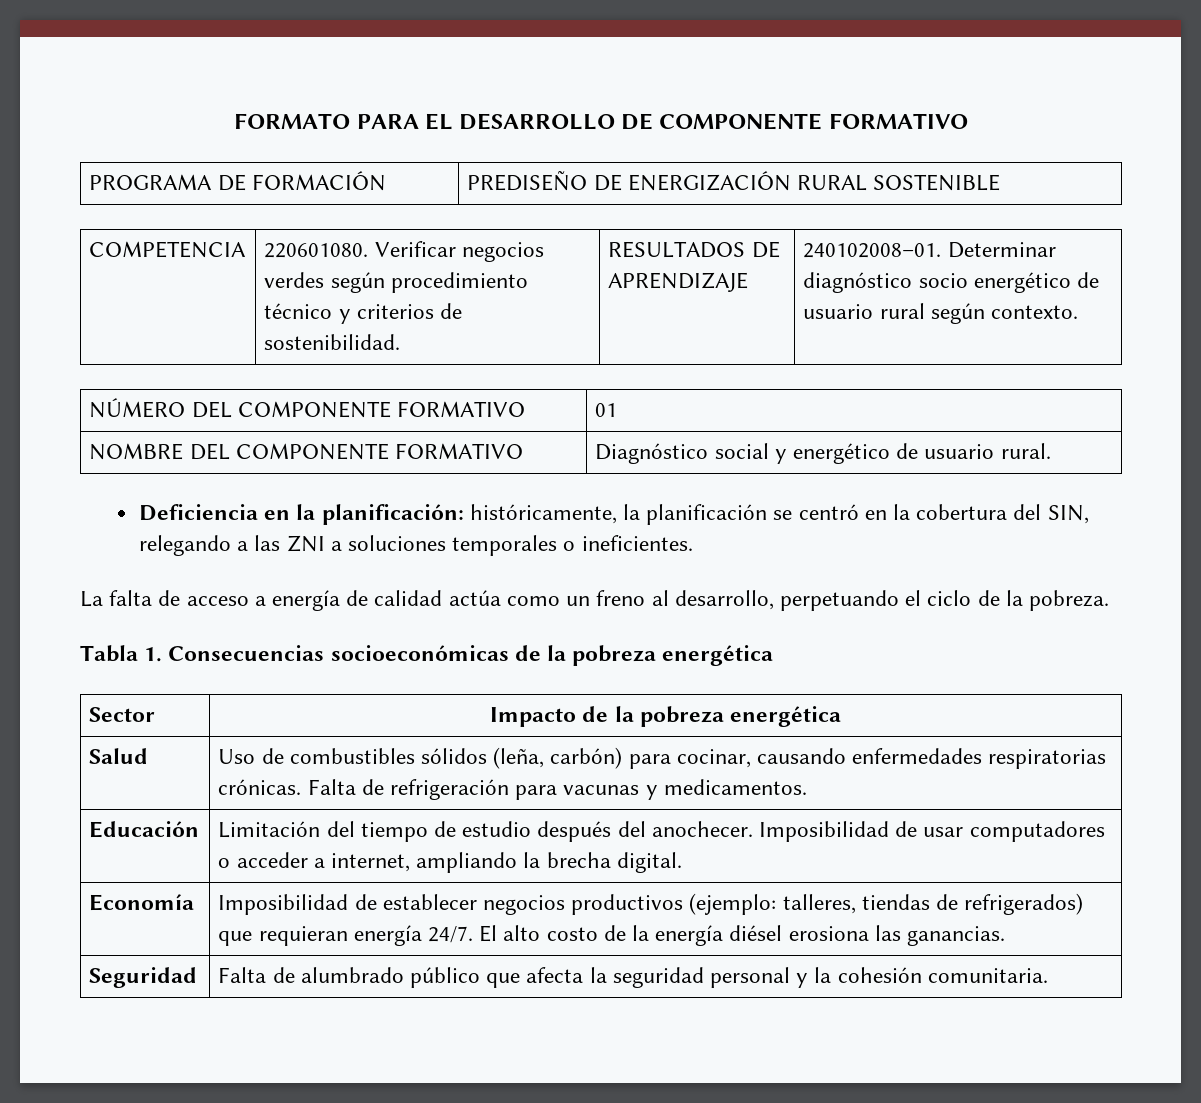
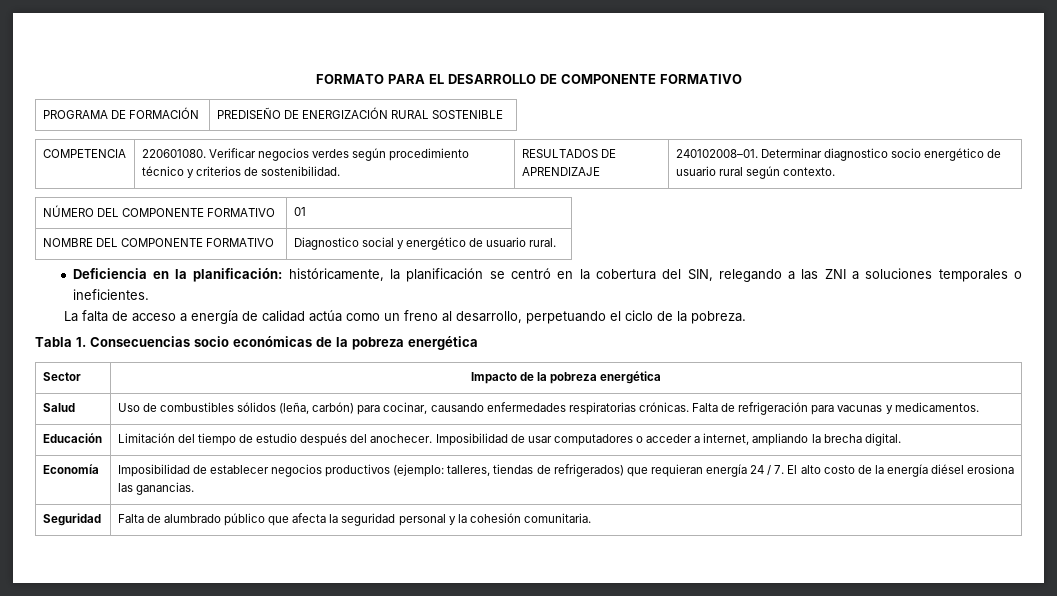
- COMPETENCIA | 220601080. Verificar negocios verdes según procedimiento técnico y criterios de sostenibilidad. | RESULTADOS DE APRENDIZAJE | 240102008–01. Determinar diagnóstico socio energético de usuario rural según contexto.
+ COMPETENCIA | 220601080. Verificar negocios verdes según procedimiento técnico y criterios de sostenibilidad. | RESULTADOS DE APRENDIZAJE | 240102008–01. Determinar diagnostico socio energético de usuario rural según contexto.
- NOMBRE DEL COMPONENTE FORMATIVO | Diagnóstico social y energético de usuario rural.
+ NOMBRE DEL COMPONENTE FORMATIVO | Diagnostico social y energético de usuario rural.
- Tabla 1. Consecuencias socioeconómicas de la pobreza energética
+ Tabla 1. Consecuencias socio económicas de la pobreza energética
- Economía | Imposibilidad de establecer negocios productivos (ejemplo: talleres, tiendas de refrigerados) que requieran energía 24/7. El alto costo de la energía diésel erosiona las ganancias.
+ Economía | Imposibilidad de establecer negocios productivos (ejemplo: talleres, tiendas de refrigerados) que requieran energía 24 / 7. El alto costo de la energía diésel erosiona las ganancias.

